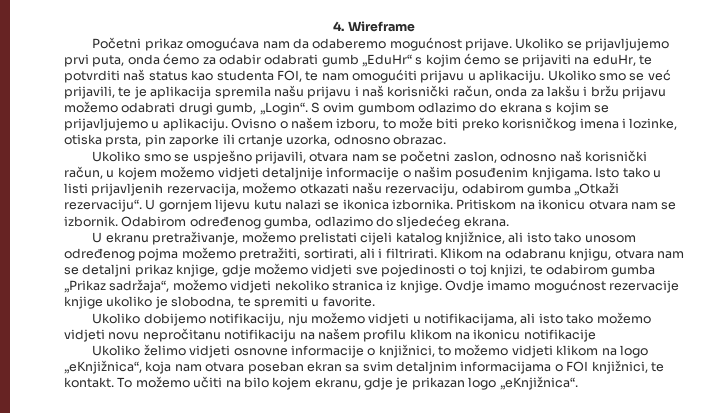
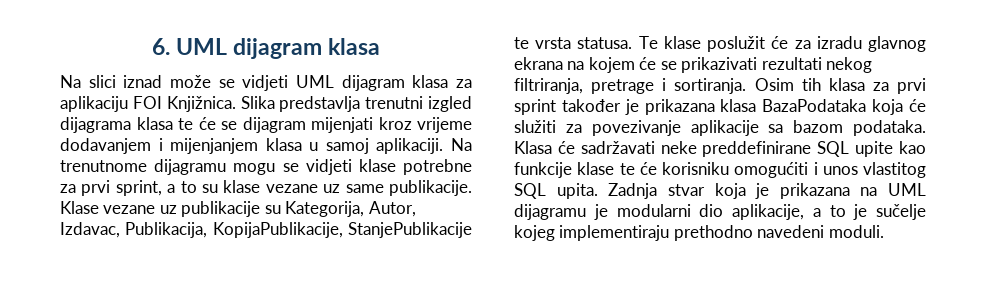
- 4. Wireframe
- Početni prikaz omogućava nam da odaberemo mogućnost prijave. Ukoliko se prijavljujemo prvi puta, onda ćemo za odabir odabrati gumb „EduHr“ s kojim ćemo se prijaviti na eduHr, te potvrditi naš status kao studenta FOI, te nam omogućiti prijavu u aplikaciju. Ukoliko smo se već prijavili, te je aplikacija spremila našu prijavu i naš korisnički račun, onda za lakšu i bržu prijavu možemo odabrati drugi gumb, „Login“. S ovim gumbom odlazimo do ekrana s kojim se prijavljujemo u aplikaciju. Ovisno o našem izboru, to može biti preko korisničkog imena i lozinke, otiska prsta, pin zaporke ili crtanje uzorka, odnosno obrazac.
- Ukoliko smo se uspješno prijavili, otvara nam se početni zaslon, odnosno naš korisnički račun, u kojem možemo vidjeti detaljnije informacije o našim posuđenim knjigama. Isto tako u listi prijavljenih rezervacija, možemo otkazati našu rezervaciju, odabirom gumba „Otkaži rezervaciju“. U gornjem lijevu kutu nalazi se ikonica izbornika. Pritiskom na ikonicu otvara nam se izbornik. Odabirom određenog gumba, odlazimo do sljedećeg ekrana.
- U ekranu pretraživanje, možemo prelistati cijeli katalog knjižnice, ali isto tako unosom određenog pojma možemo pretražiti, sortirati, ali i filtrirati. Klikom na odabranu knjigu, otvara nam se detaljni prikaz knjige, gdje možemo vidjeti sve pojedinosti o toj knjizi, te odabirom gumba „Prikaz sadržaja“, možemo vidjeti nekoliko stranica iz knjige. Ovdje imamo mogućnost rezervacije knjige ukoliko je slobodna, te spremiti u favorite.
- Ukoliko dobijemo notifikaciju, nju možemo vidjeti u notifikacijama, ali isto tako možemo vidjeti novu nepročitanu notifikaciju na našem profilu klikom na ikonicu notifikacije
- Ukoliko želimo vidjeti osnovne informacije o knjižnici, to možemo vidjeti klikom na logo „eKnjižnica“, koja nam otvara poseban ekran sa svim detaljnim informacijama o FOI knjižnici, te kontakt. To možemo učiti na bilo kojem ekranu, gdje je prikazan logo „eKnjižnica“.
+ 6. UML dijagram klasa
+ Na slici iznad može se vidjeti UML dijagram klasa za aplikaciju FOI Knjižnica. Slika predstavlja trenutni izgled dijagrama klasa te će se dijagram mijenjati kroz vrijeme dodavanjem i mijenjanjem klasa u samoj aplikaciji. Na trenutnome dijagramu mogu se vidjeti klase potrebne za prvi sprint, a to su klase vezane uz same publikacije. Klase vezane uz publikacije su Kategorija, Autor, Izdavac, Publikacija, KopijaPublikacije, StanjePublikacije te vrsta statusa. Te klase poslužit će za izradu glavnog ekrana na kojem će se prikazivati rezultati nekog filtriranja, pretrage i sortiranja. Osim tih klasa za prvi sprint također je prikazana klasa BazaPodataka koja će služiti za povezivanje aplikacije sa bazom podataka. Klasa će sadržavati neke preddefinirane SQL upite kao funkcije klase te će korisniku omogućiti i unos vlastitog SQL upita. Zadnja stvar koja je prikazana na UML dijagramu je modularni dio aplikacije, a to je sučelje kojeg implementiraju prethodno navedeni moduli.

